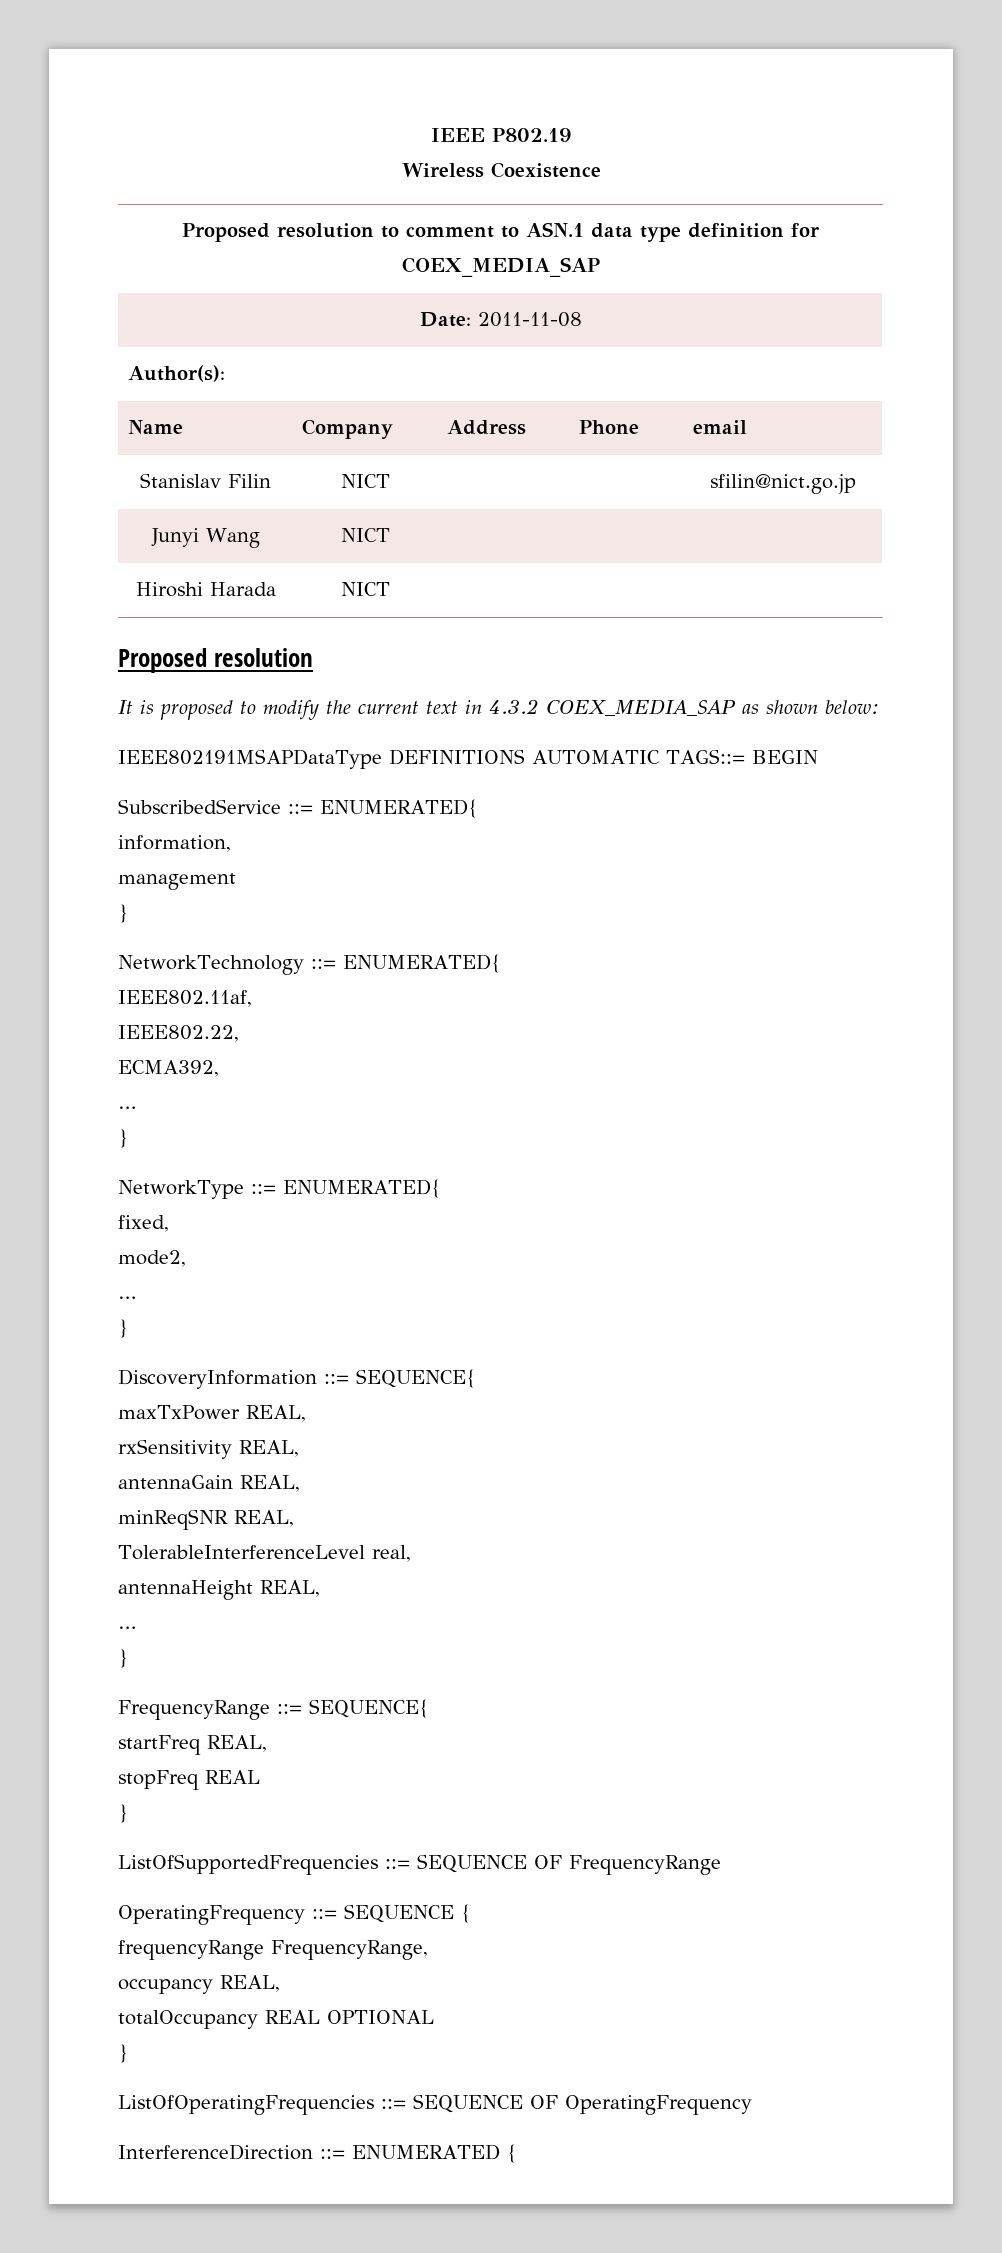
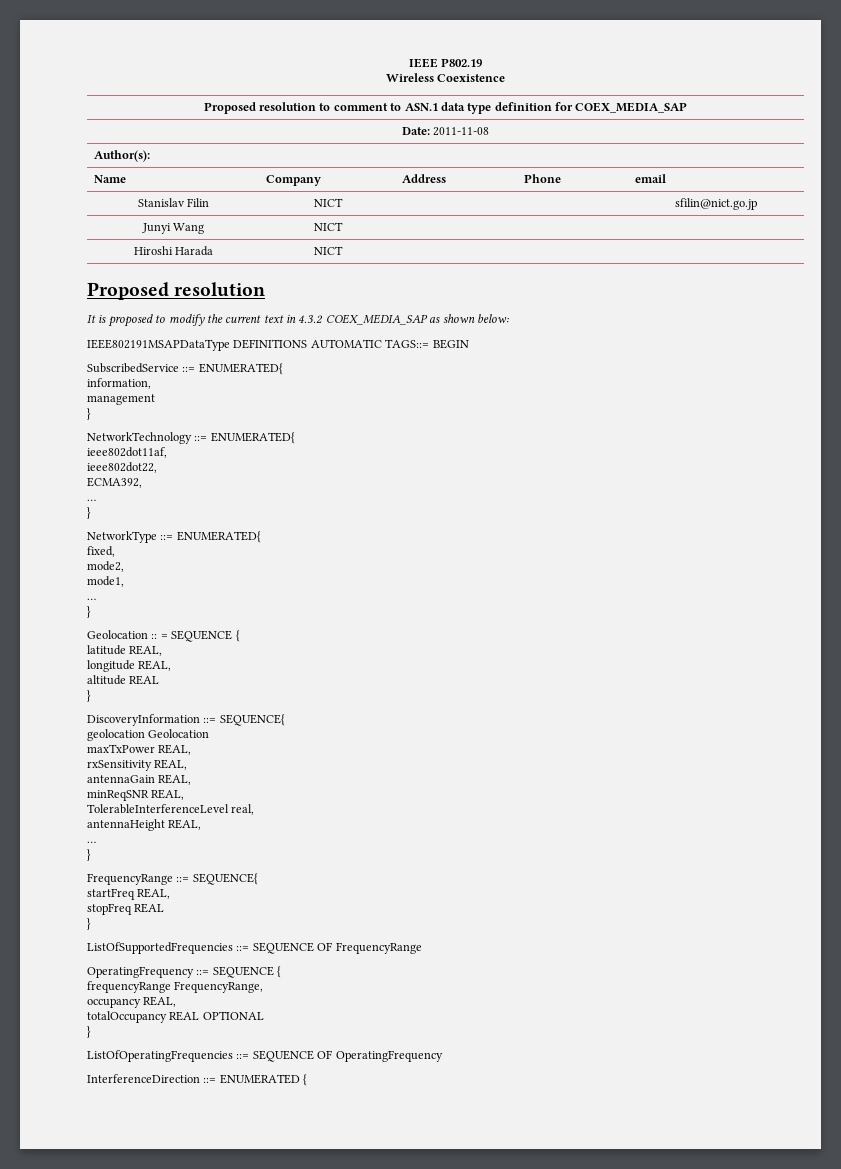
- IEEE802.11af,
- IEEE802.22,
+ ieee802dot11af,
+ ieee802dot22,
  mode2,
+ mode1,
  …
+ }
+ Geolocation :: = SEQUENCE {
+ latitude REAL,
+ longitude REAL,
+ altitude REAL
+ geolocation Geolocation

